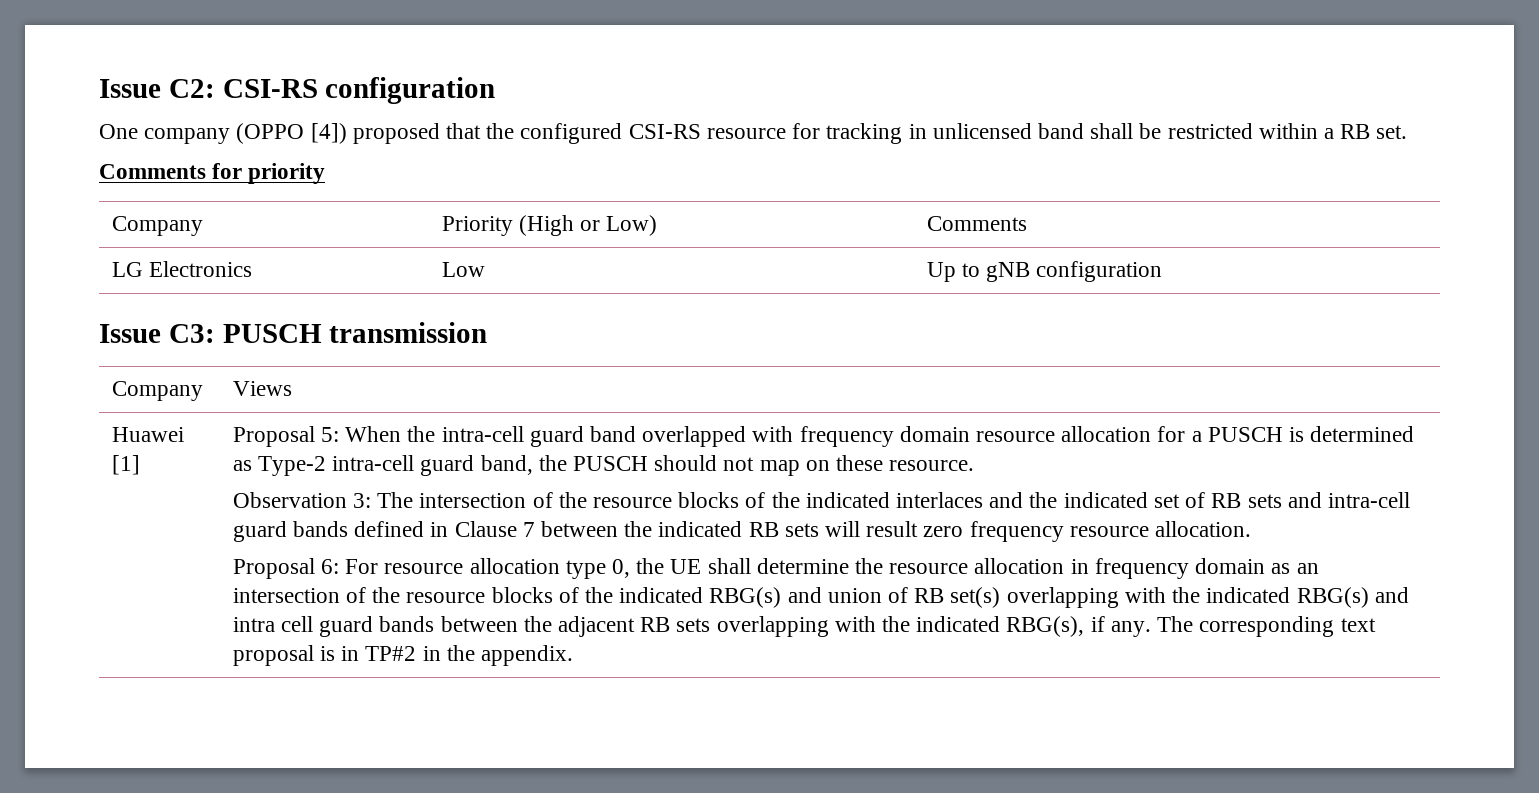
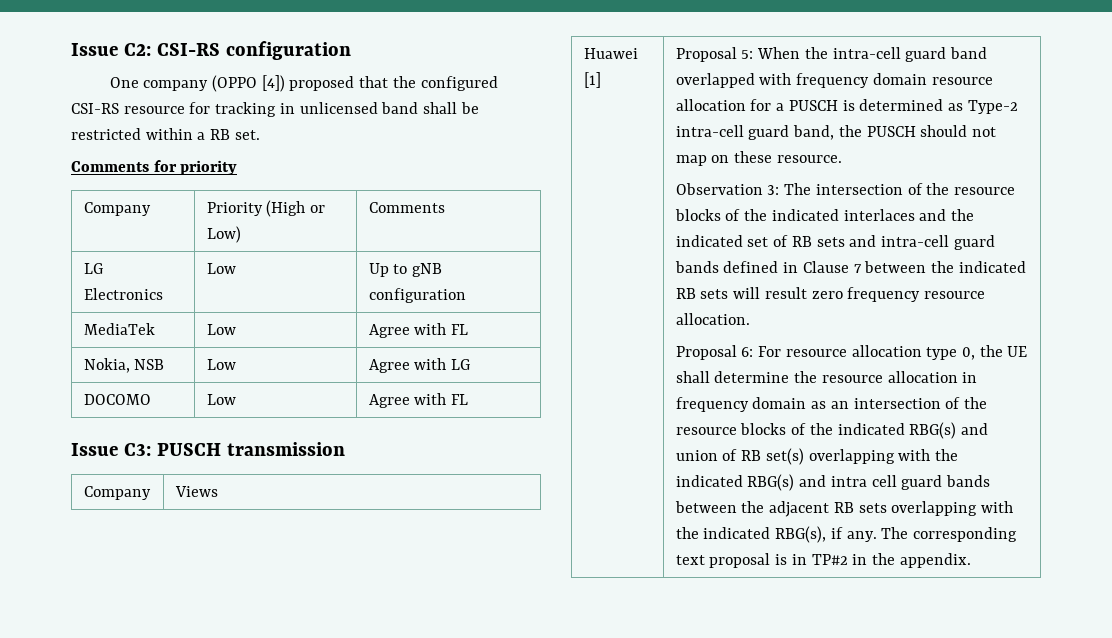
+ MediaTek | Low | Agree with FL
+ Nokia, NSB | Low | Agree with LG
+ DOCOMO | Low | Agree with FL

